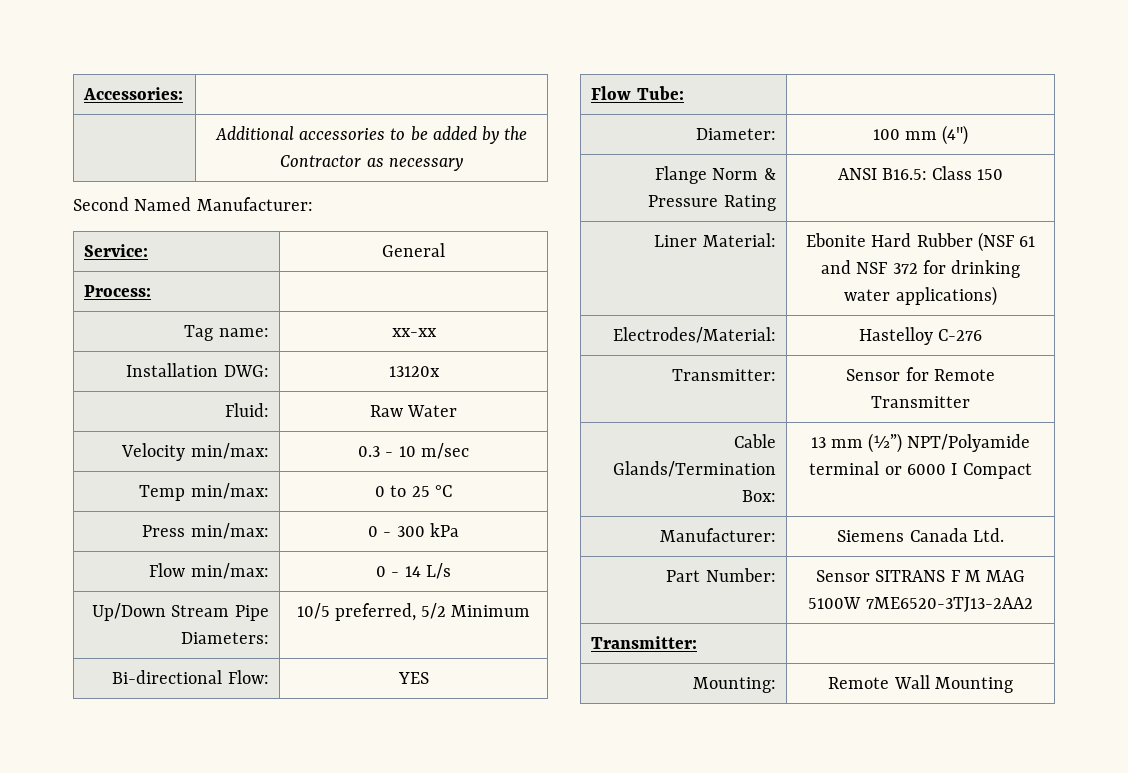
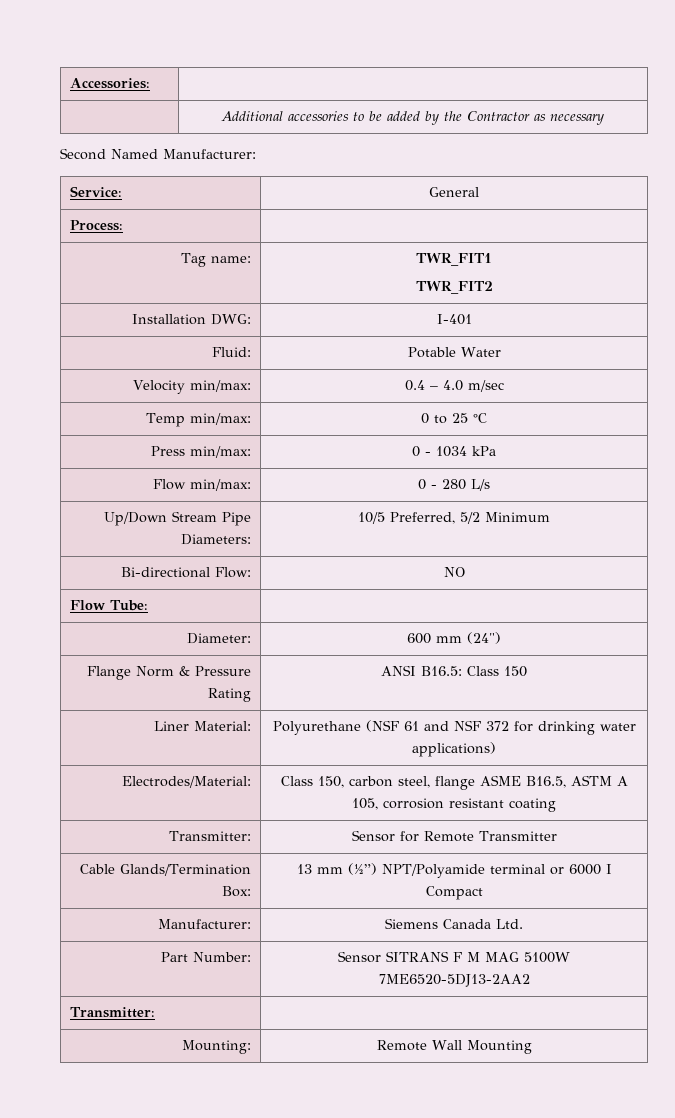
- Tag name: | xx-xx
+ Tag name: | TWR_FIT1
+ TWR_FIT2
- Installation DWG: | 13120x
+ Installation DWG: | I-401
- Fluid: | Raw Water
+ Fluid: | Potable Water
- Velocity min/max: | 0.3 - 10 m/sec
+ Velocity min/max: | 0.4 – 4.0 m/sec
- Press min/max: | 0 - 300 kPa
+ Press min/max: | 0 - 1034 kPa
- Flow min/max: | 0 - 14 L/s
+ Flow min/max: | 0 - 280 L/s
- Up/Down Stream Pipe Diameters: | 10/5 preferred, 5/2 Minimum
+ Up/Down Stream Pipe Diameters: | 10/5 Preferred, 5/2 Minimum
- Bi-directional Flow: | YES
+ Bi-directional Flow: | NO
- Diameter: | 100 mm (4")
+ Diameter: | 600 mm (24")
- Liner Material: | Ebonite Hard Rubber (NSF 61 and NSF 372 for drinking water applications)
+ Liner Material: | Polyurethane (NSF 61 and NSF 372 for drinking water applications)
- Electrodes/Material: | Hastelloy C-276
+ Electrodes/Material: | Class 150, carbon steel, flange ASME B16.5, ASTM A 105, corrosion resistant coating
- Part Number: | Sensor SITRANS F M MAG 5100W 7ME6520-3TJ13-2AA2
+ Part Number: | Sensor SITRANS F M MAG 5100W 7ME6520-5DJ13-2AA2

